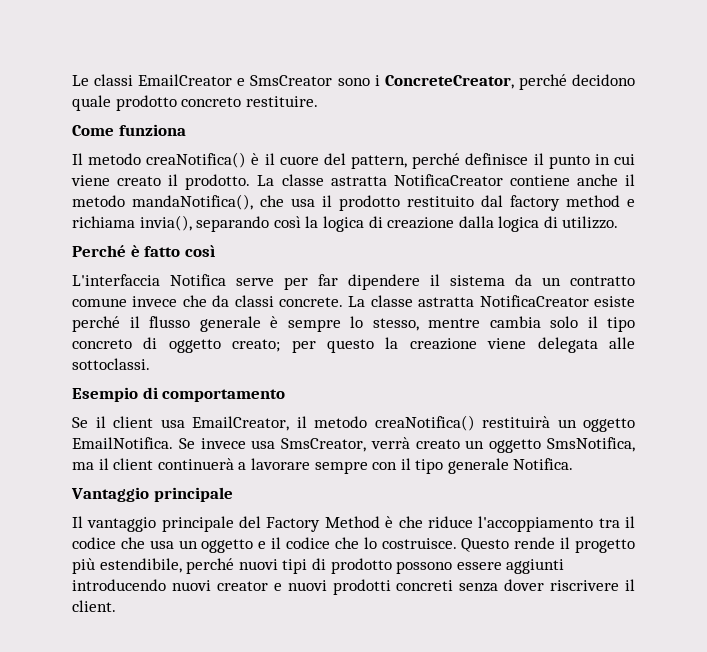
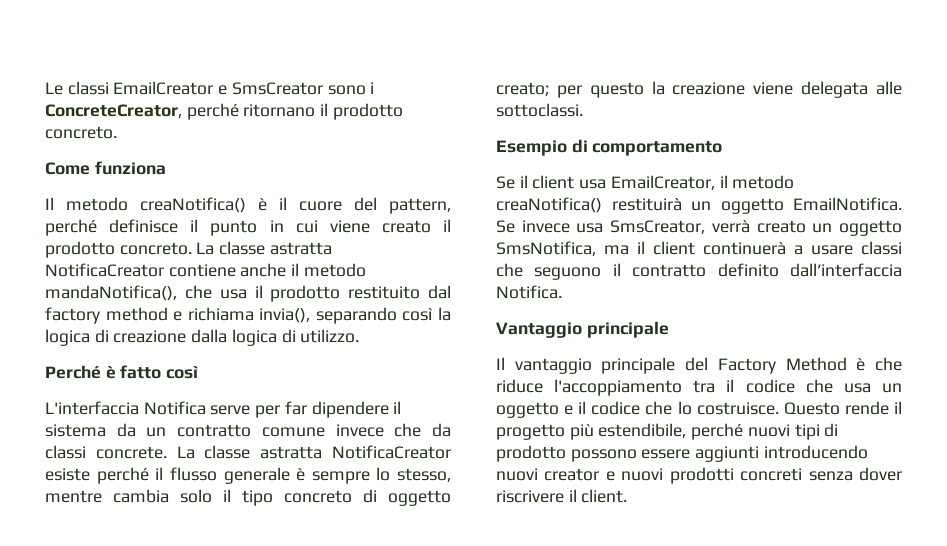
- Le classi EmailCreator e SmsCreator sono i ConcreteCreator, perché decidono quale prodotto concreto restituire.
+ Le classi EmailCreator e SmsCreator sono i ConcreteCreator, perché ritornano il prodotto concreto.
- Il metodo creaNotifica() è il cuore del pattern, perché definisce il punto in cui viene creato il prodotto.
+ Il metodo creaNotifica() è il cuore del pattern, perché definisce il punto in cui viene creato il prodotto concreto.
- Se invece usa SmsCreator, verrà creato un oggetto SmsNotifica, ma il client continuerà a lavorare sempre con il tipo generale Notifica.
+ Se invece usa SmsCreator, verrà creato un oggetto SmsNotifica, ma il client continuerà a usare classi che seguono il contratto definito dall’interfaccia Notifica.

